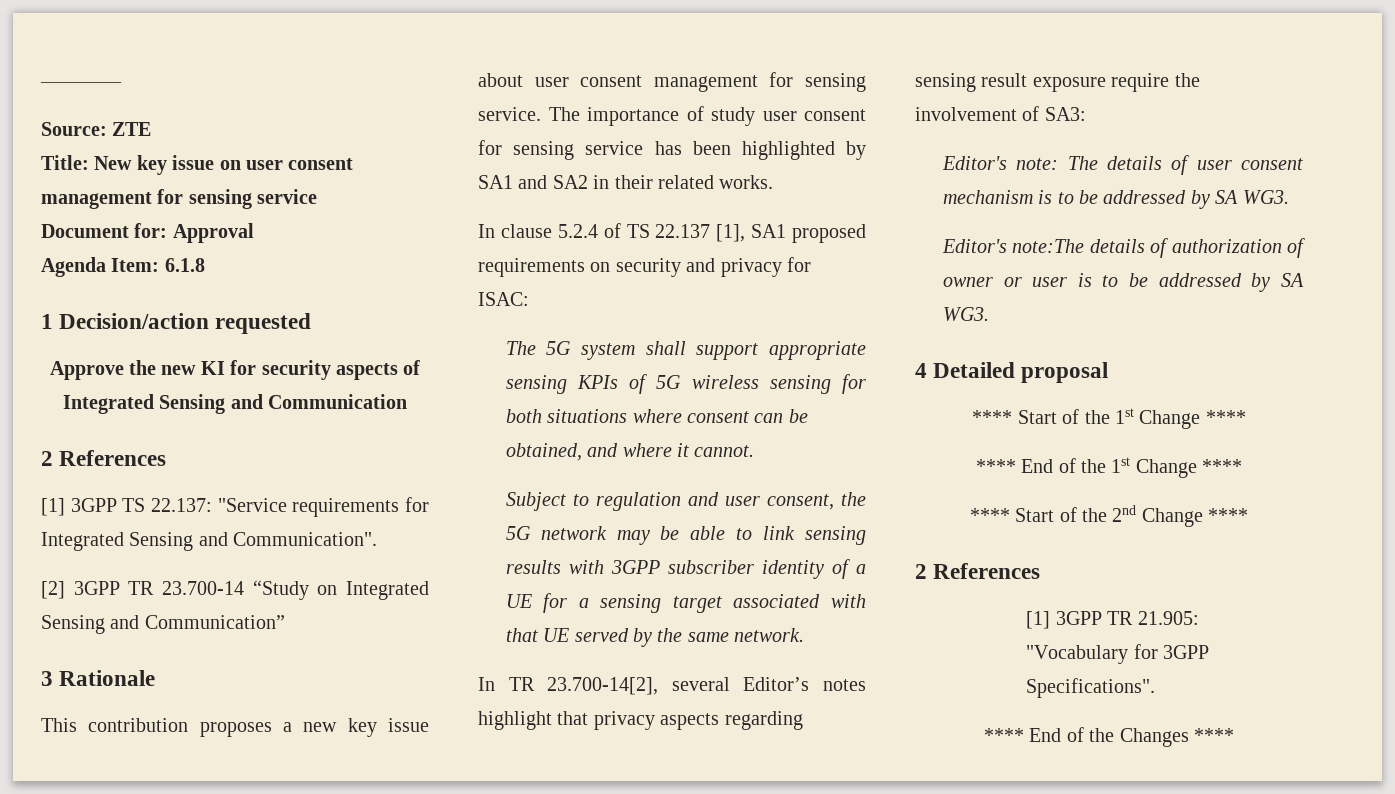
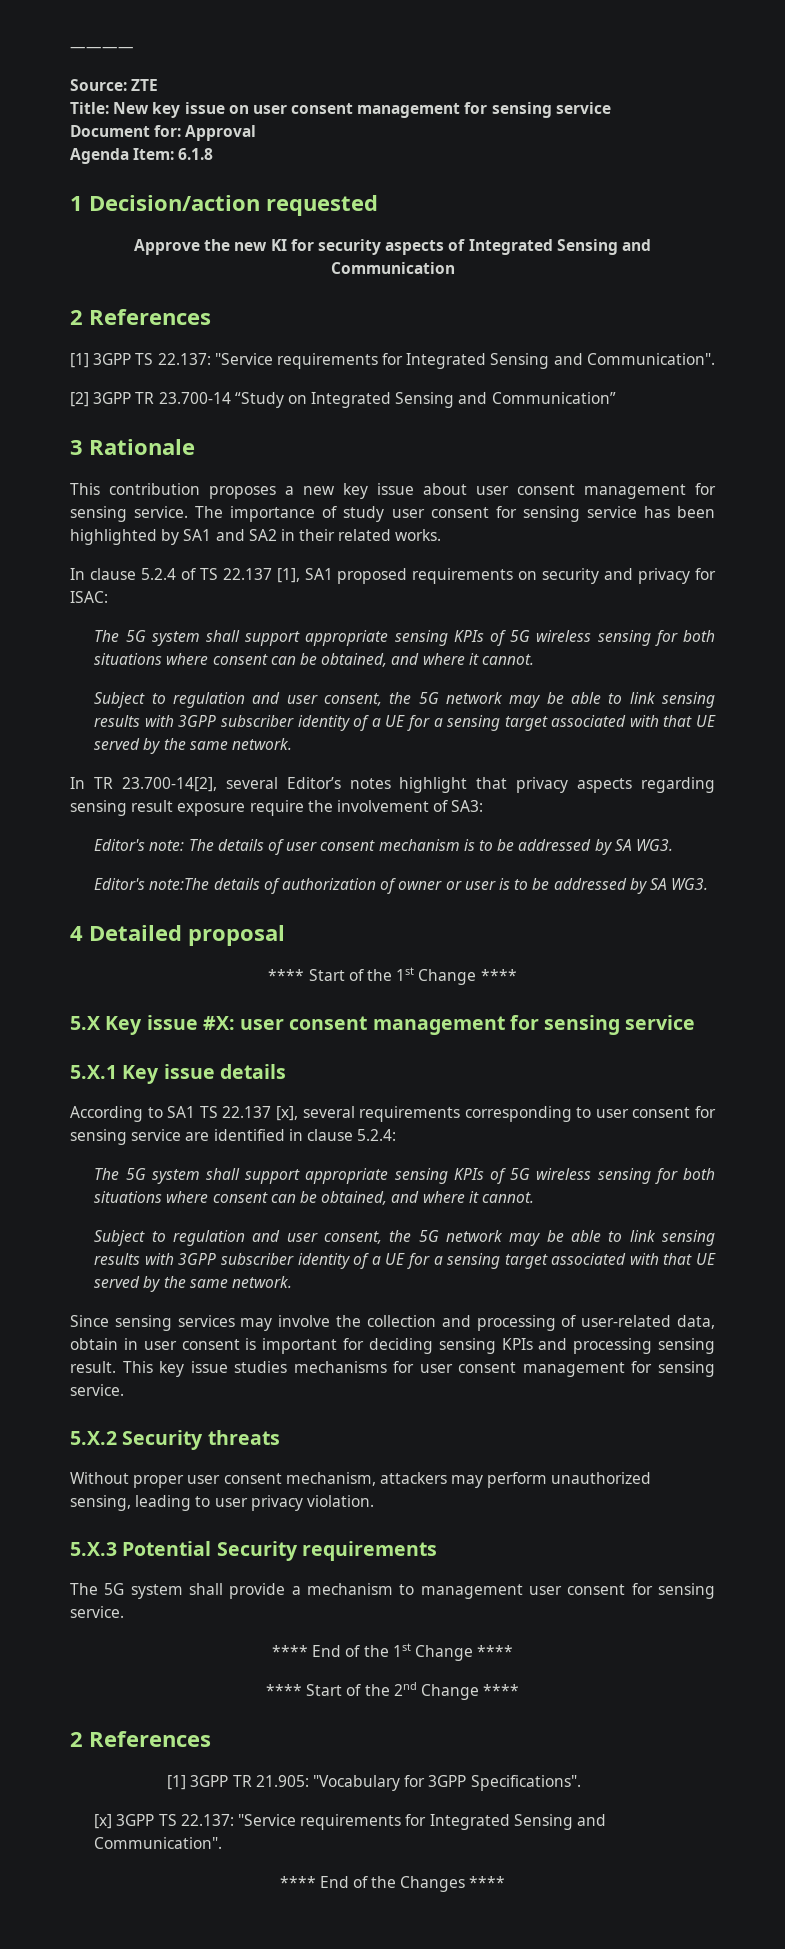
+ 5.X Key issue #X: user consent management for sensing service
+ 5.X.1 Key issue details
+ According to SA1 TS 22.137 [x], several requirements corresponding to user consent for sensing service are identified in clause 5.2.4:
+ The 5G system shall support appropriate sensing KPIs of 5G wireless sensing for both situations where consent can be obtained, and where it cannot.
+ Subject to regulation and user consent, the 5G network may be able to link sensing results with 3GPP subscriber identity of a UE for a sensing target associated with that UE served by the same network.
+ Since sensing services may involve the collection and processing of user-related data, obtain in user consent is important for deciding sensing KPIs and processing sensing result. This key issue studies mechanisms for user consent management for sensing service.
+ 5.X.2 Security threats
+ Without proper user consent mechanism, attackers may perform unauthorized sensing, leading to user privacy violation.
+ 5.X.3 Potential Security requirements
+ The 5G system shall provide a mechanism to management user consent for sensing service.
+ [x] 3GPP TS 22.137: "Service requirements for Integrated Sensing and Communication".

